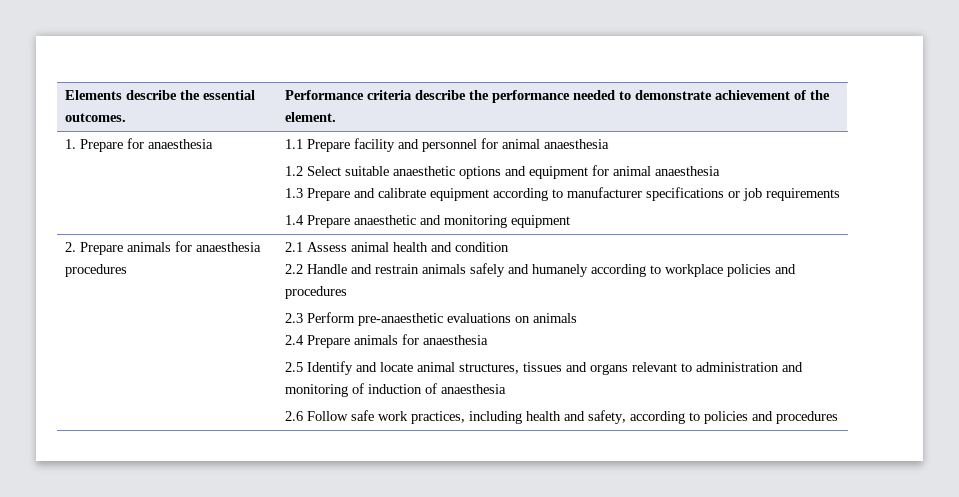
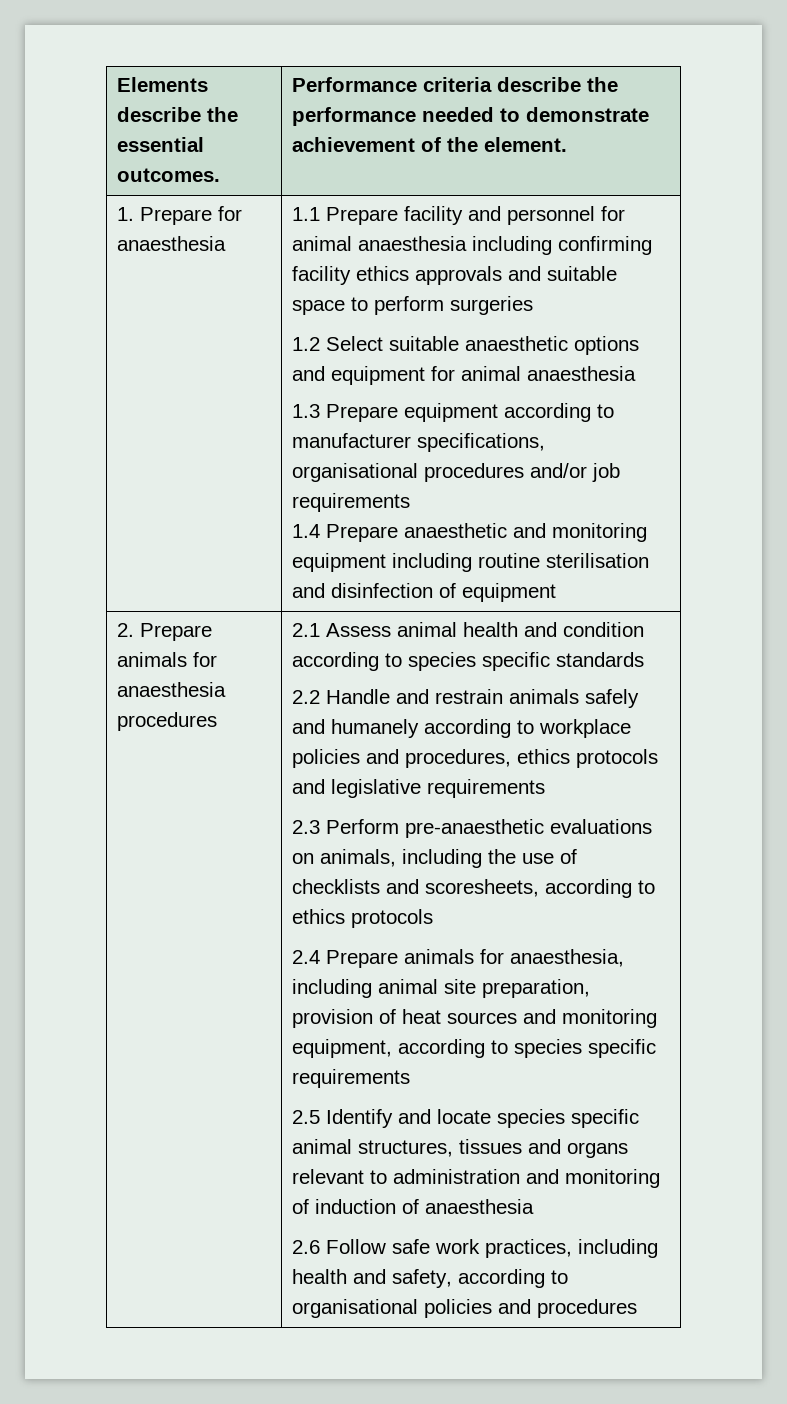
- 1.1 Prepare facility and personnel for animal anaesthesia
+ 1.1 Prepare facility and personnel for animal anaesthesia including confirming facility ethics approvals and suitable space to perform surgeries
- 1.3 Prepare and calibrate equipment according to manufacturer specifications or job requirements
+ 1.3 Prepare equipment according to manufacturer specifications, organisational procedures and/or job requirements
- 1.4 Prepare anaesthetic and monitoring equipment
+ 1.4 Prepare anaesthetic and monitoring equipment including routine sterilisation and disinfection of equipment
- 2.1 Assess animal health and condition
+ 2.1 Assess animal health and condition according to species specific standards
- 2.2 Handle and restrain animals safely and humanely according to workplace policies and procedures
+ 2.2 Handle and restrain animals safely and humanely according to workplace policies and procedures, ethics protocols and legislative requirements
- 2.3 Perform pre-anaesthetic evaluations on animals
- 2.4 Prepare animals for anaesthesia
+ 2.3 Perform pre-anaesthetic evaluations on animals, including the use of checklists and scoresheets, according to ethics protocols
+ 2.4 Prepare animals for anaesthesia, including animal site preparation, provision of heat sources and monitoring equipment, according to species specific requirements
- 2.5 Identify and locate animal structures, tissues and organs relevant to administration and monitoring of induction of anaesthesia
+ 2.5 Identify and locate species specific animal structures, tissues and organs relevant to administration and monitoring of induction of anaesthesia
- 2.6 Follow safe work practices, including health and safety, according to policies and procedures
+ 2.6 Follow safe work practices, including health and safety, according to organisational policies and procedures

